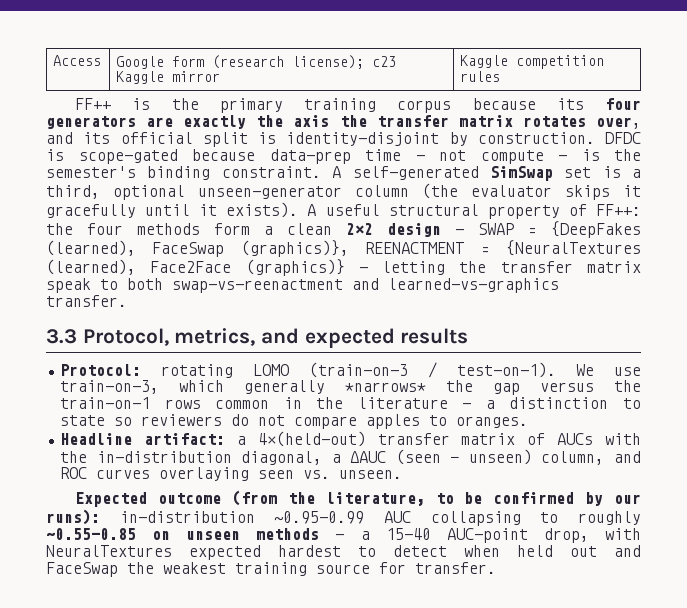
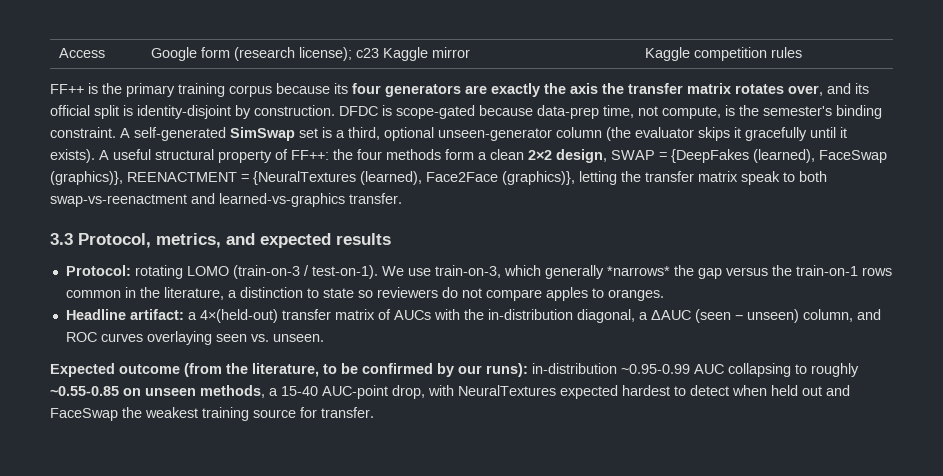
- DFDC is scope-gated because data-prep time — not compute — is the semester's binding constraint.
+ DFDC is scope-gated because data-prep time, not compute, is the semester's binding constraint.
- A useful structural property of FF++: the four methods form a clean 2×2 design — SWAP = {DeepFakes (learned), FaceSwap (graphics)}, REENACTMENT = {NeuralTextures (learned), Face2Face (graphics)} — letting the transfer matrix speak to both swap-vs-reenactment and learned-vs-graphics transfer.
+ A useful structural property of FF++: the four methods form a clean 2×2 design, SWAP = {DeepFakes (learned), FaceSwap (graphics)}, REENACTMENT = {NeuralTextures (learned), Face2Face (graphics)}, letting the transfer matrix speak to both swap-vs-reenactment and learned-vs-graphics transfer.
- We use train-on-3, which generally *narrows* the gap versus the train-on-1 rows common in the literature — a distinction to state so reviewers do not compare apples to oranges.
+ We use train-on-3, which generally *narrows* the gap versus the train-on-1 rows common in the literature, a distinction to state so reviewers do not compare apples to oranges.
- Expected outcome (from the literature, to be confirmed by our runs): in-distribution ~0.95-0.99 AUC collapsing to roughly ~0.55-0.85 on unseen methods — a 15-40 AUC-point drop, with NeuralTextures expected hardest to detect when held out and FaceSwap the weakest training source for transfer.
+ Expected outcome (from the literature, to be confirmed by our runs): in-distribution ~0.95-0.99 AUC collapsing to roughly ~0.55-0.85 on unseen methods, a 15-40 AUC-point drop, with NeuralTextures expected hardest to detect when held out and FaceSwap the weakest training source for transfer.

